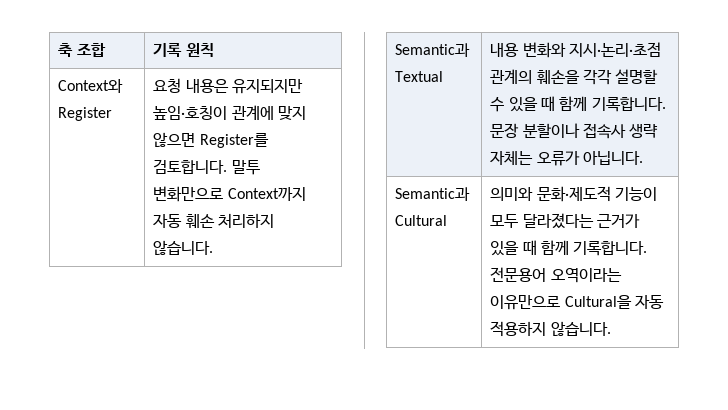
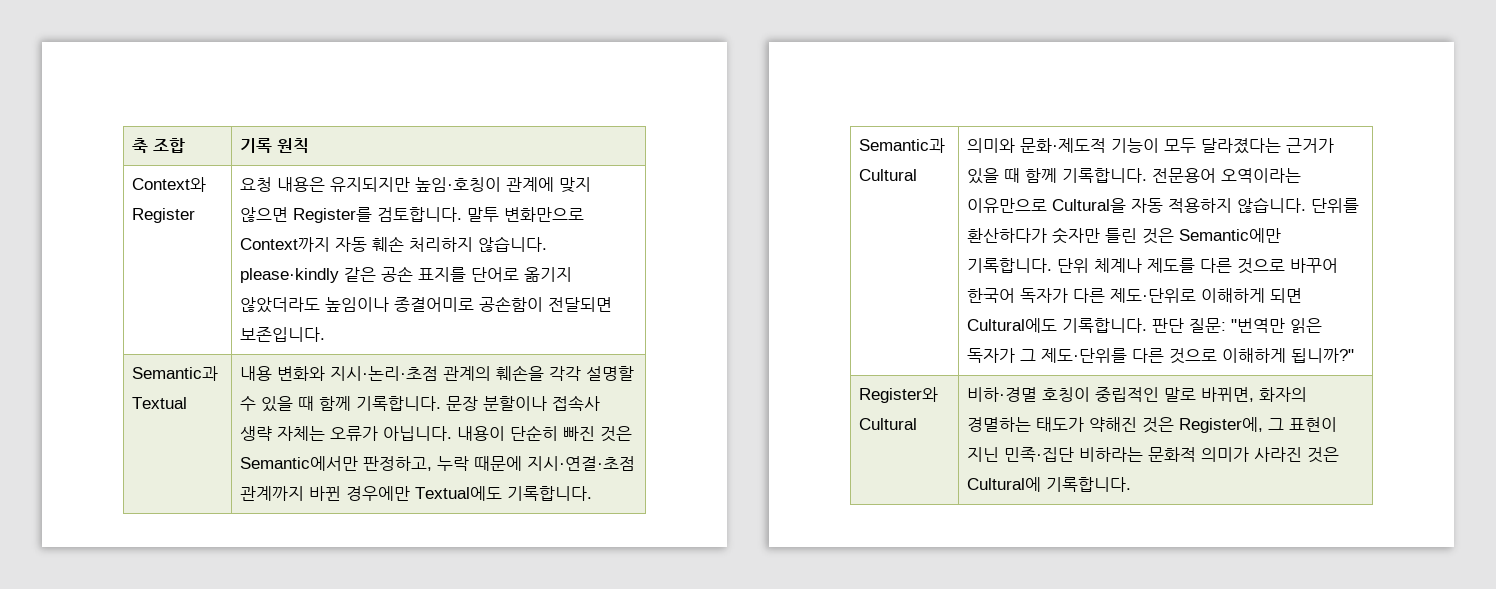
- Context와 Register | 요청 내용은 유지되지만 높임·호칭이 관계에 맞지 않으면 Register를 검토합니다. 말투 변화만으로 Context까지 자동 훼손 처리하지 않습니다.
+ Context와 Register | 요청 내용은 유지되지만 높임·호칭이 관계에 맞지 않으면 Register를 검토합니다. 말투 변화만으로 Context까지 자동 훼손 처리하지 않습니다. please·kindly 같은 공손 표지를 단어로 옮기지 않았더라도 높임이나 종결어미로 공손함이 전달되면 보존입니다.
- Semantic과 Textual | 내용 변화와 지시·논리·초점 관계의 훼손을 각각 설명할 수 있을 때 함께 기록합니다. 문장 분할이나 접속사 생략 자체는 오류가 아닙니다.
+ Semantic과 Textual | 내용 변화와 지시·논리·초점 관계의 훼손을 각각 설명할 수 있을 때 함께 기록합니다. 문장 분할이나 접속사 생략 자체는 오류가 아닙니다. 내용이 단순히 빠진 것은 Semantic에서만 판정하고, 누락 때문에 지시·연결·초점 관계까지 바뀐 경우에만 Textual에도 기록합니다.
+ 단위를 환산하다가 숫자만 틀린 것은 Semantic에만 기록합니다. 단위 체계나 제도를 다른 것으로 바꾸어 한국어 독자가 다른 제도·단위로 이해하게 되면 Cultural에도 기록합니다. 판단 질문: "번역만 읽은 독자가 그 제도·단위를 다른 것으로 이해하게 됩니까?"
+ Register와 Cultural | 비하·경멸 호칭이 중립적인 말로 바뀌면, 화자의 경멸하는 태도가 약해진 것은 Register에, 그 표현이 지닌 민족·집단 비하라는 문화적 의미가 사라진 것은 Cultural에 기록합니다.

